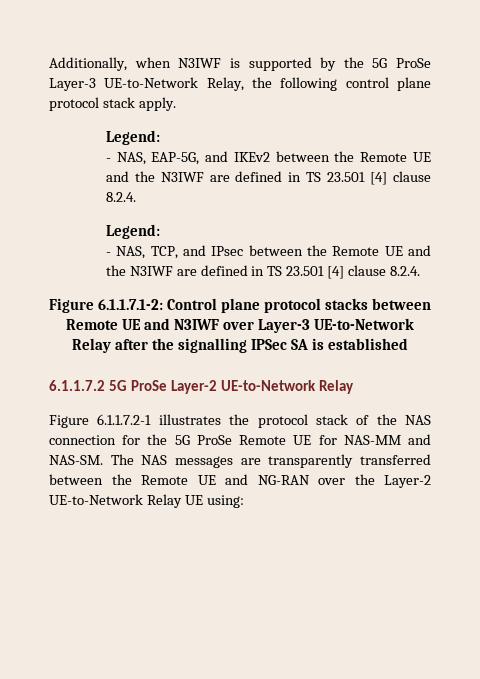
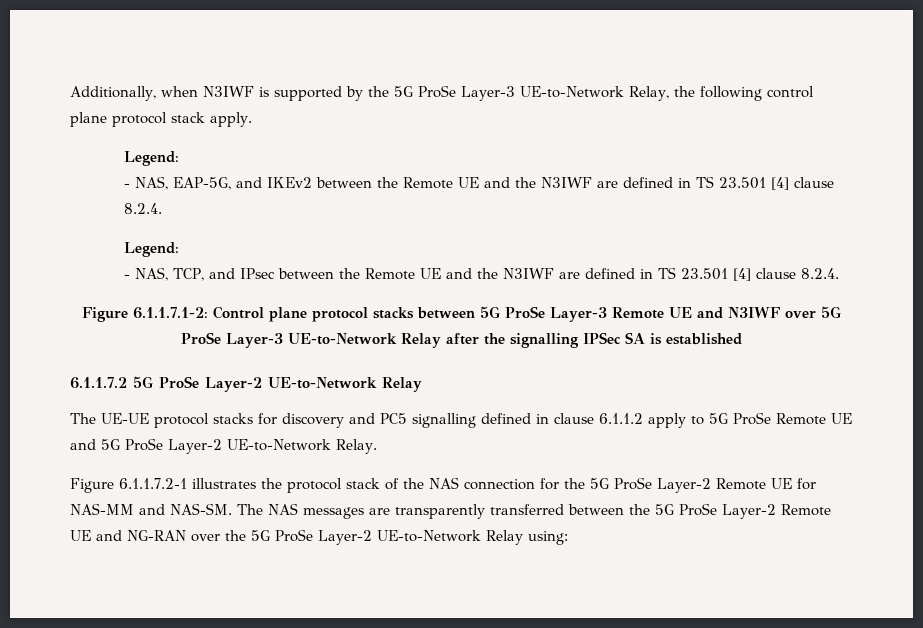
- Figure 6.1.1.7.1-2: Control plane protocol stacks between Remote UE and N3IWF over Layer-3 UE-to-Network Relay after the signalling IPSec SA is established
+ Figure 6.1.1.7.1-2: Control plane protocol stacks between 5G ProSe Layer-3 Remote UE and N3IWF over 5G ProSe Layer-3 UE-to-Network Relay after the signalling IPSec SA is established
+ The UE-UE protocol stacks for discovery and PC5 signalling defined in clause 6.1.1.2 apply to 5G ProSe Remote UE and 5G ProSe Layer-2 UE-to-Network Relay.
- Figure 6.1.1.7.2-1 illustrates the protocol stack of the NAS connection for the 5G ProSe Remote UE for NAS-MM and NAS-SM.
+ Figure 6.1.1.7.2-1 illustrates the protocol stack of the NAS connection for the 5G ProSe Layer-2 Remote UE for NAS-MM and NAS-SM.
- The NAS messages are transparently transferred between the Remote UE and NG-RAN over the Layer-2 UE-to-Network Relay UE using:
+ The NAS messages are transparently transferred between the 5G ProSe Layer-2 Remote UE and NG-RAN over the 5G ProSe Layer-2 UE-to-Network Relay using:

